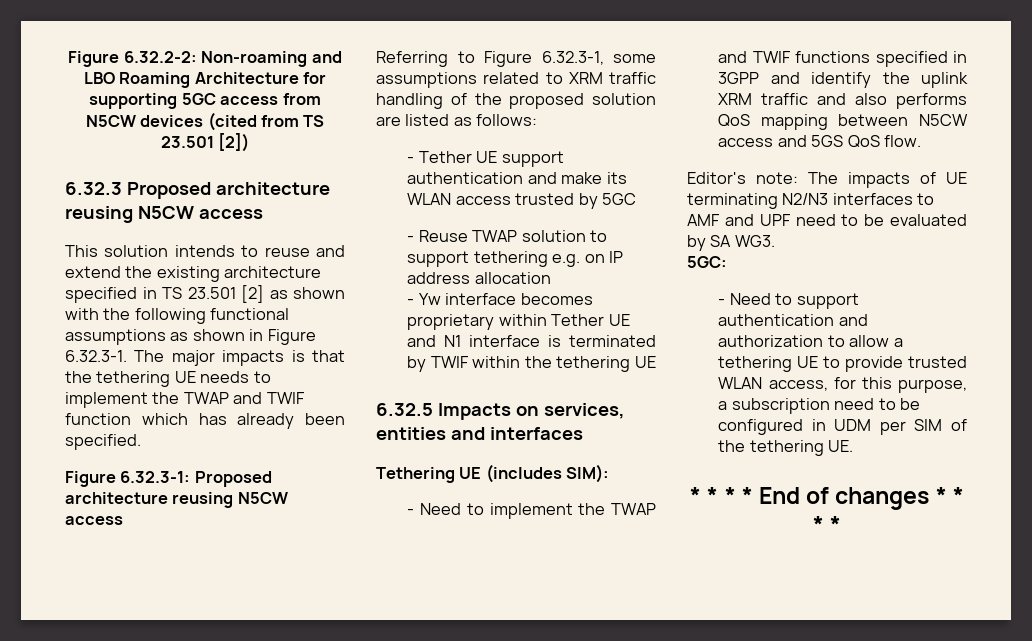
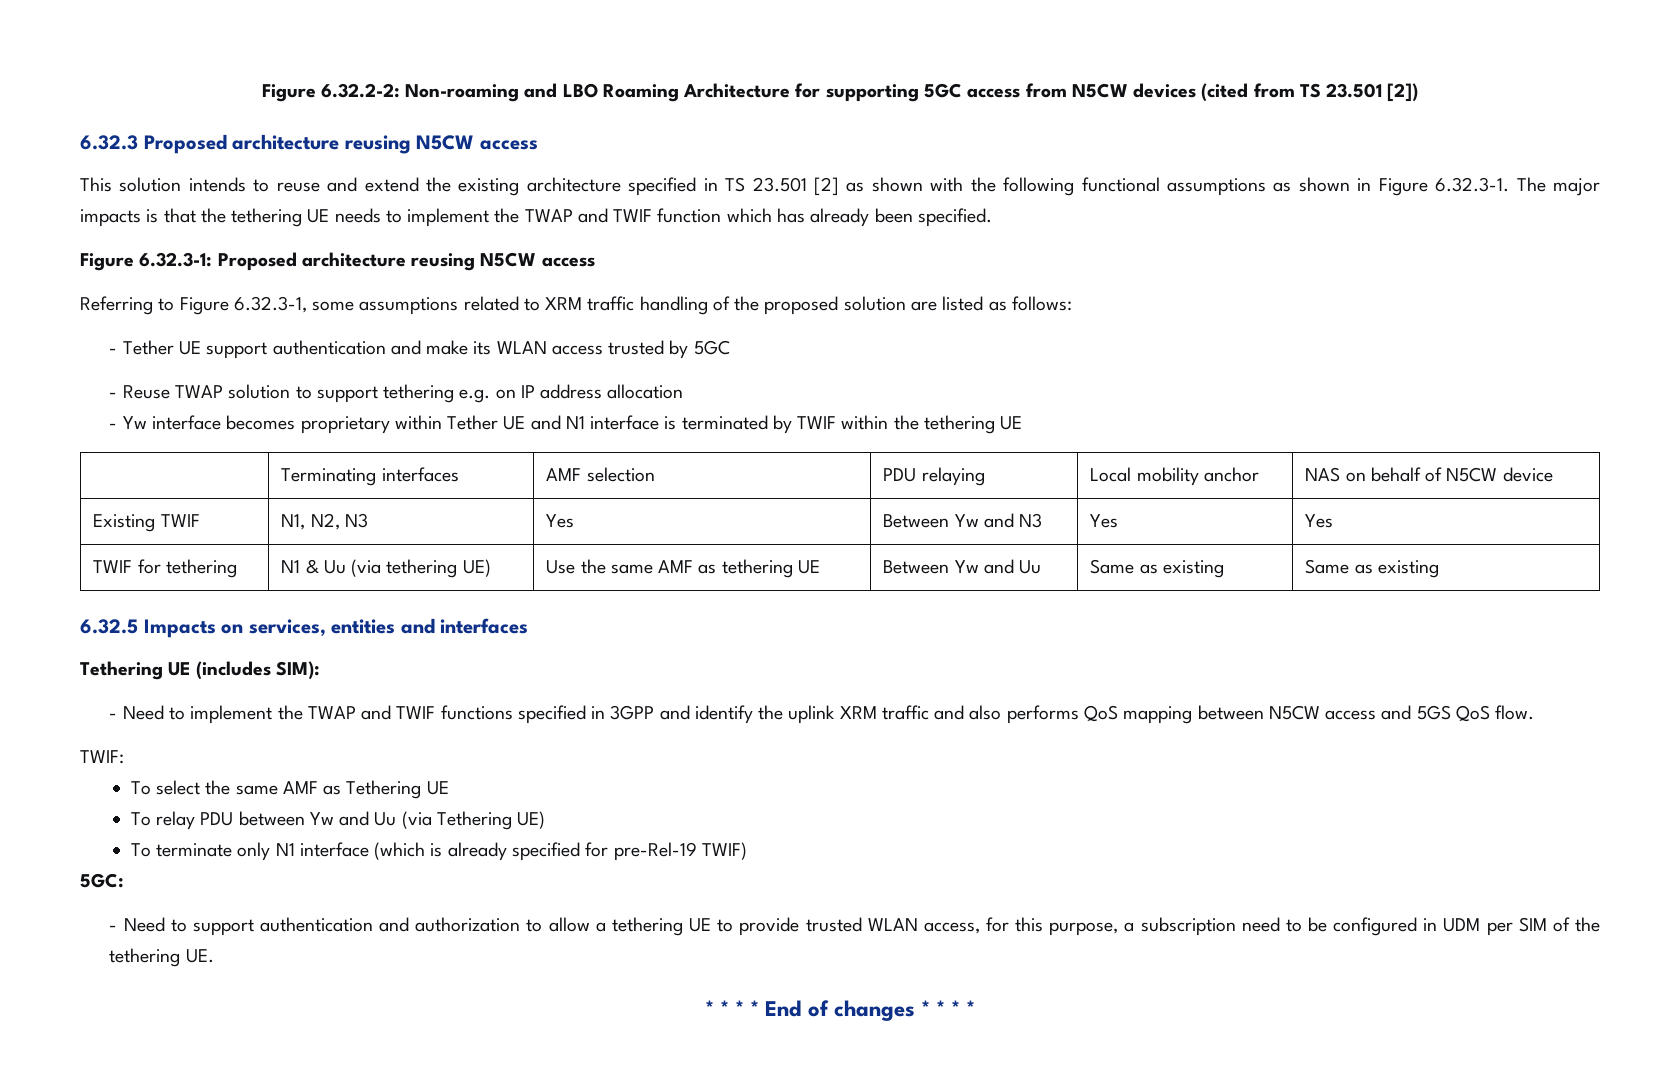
+ | Terminating interfaces | AMF selection | PDU relaying | Local mobility anchor | NAS on behalf of N5CW device
+ Existing TWIF | N1, N2, N3 | Yes | Between Yw and N3 | Yes | Yes
+ TWIF for tethering | N1 & Uu (via tethering UE) | Use the same AMF as tethering UE | Between Yw and Uu | Same as existing | Same as existing
- Editor's note: The impacts of UE terminating N2/N3 interfaces to AMF and UPF need to be evaluated by SA WG3.
+ TWIF:
+ To select the same AMF as Tethering UE
+ To relay PDU between Yw and Uu (via Tethering UE)
+ To terminate only N1 interface (which is already specified for pre-Rel-19 TWIF)

